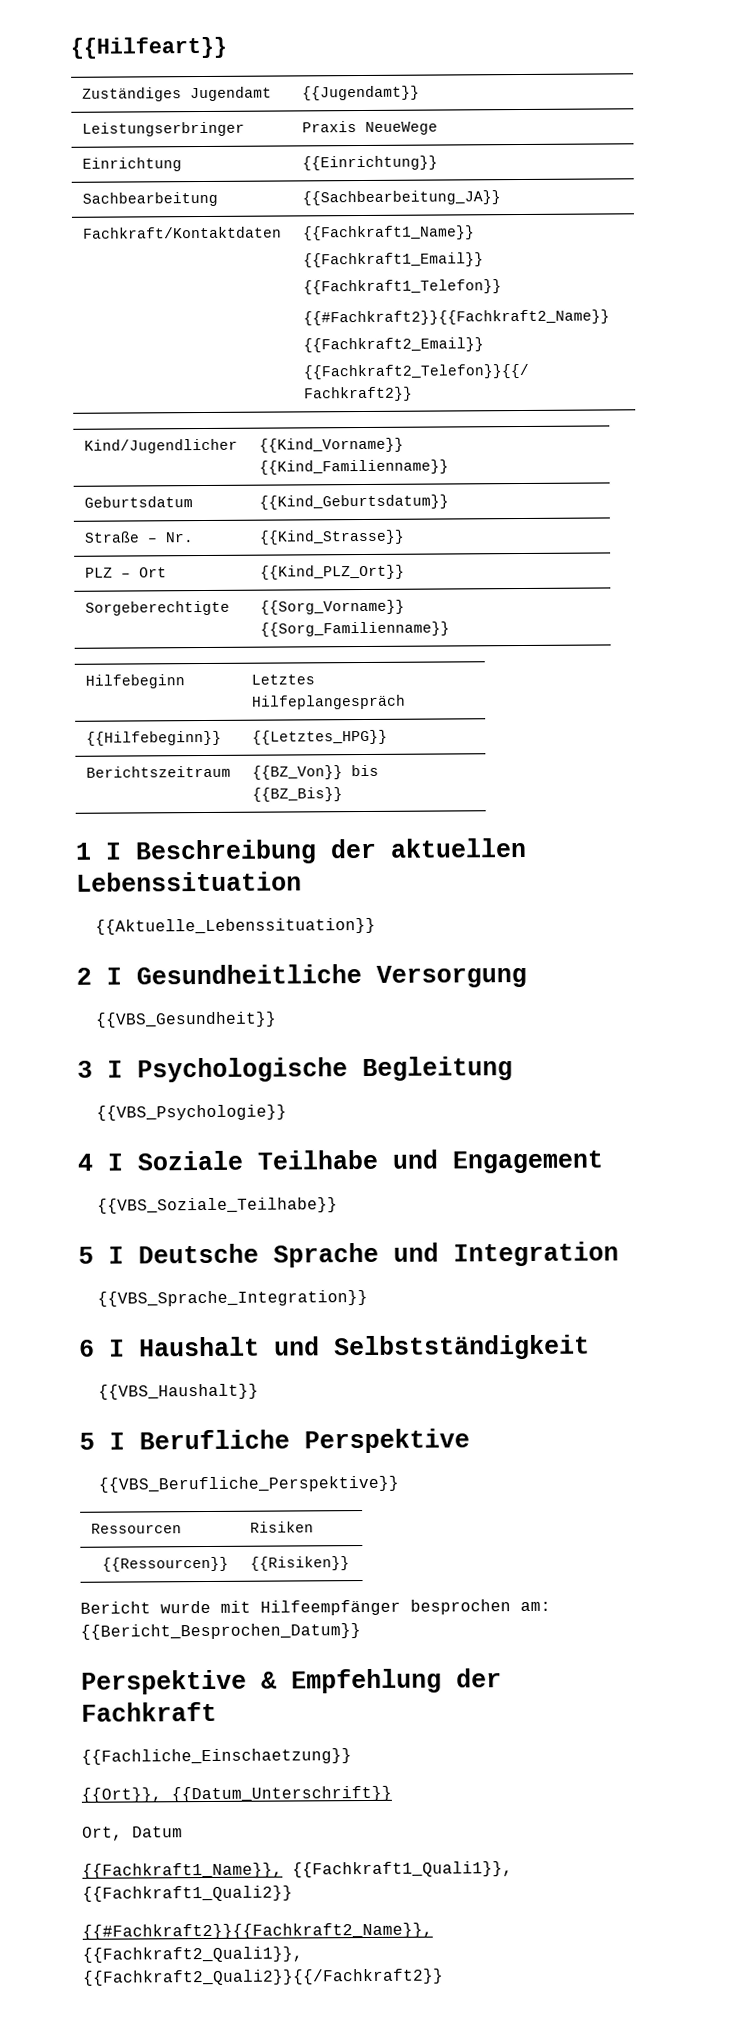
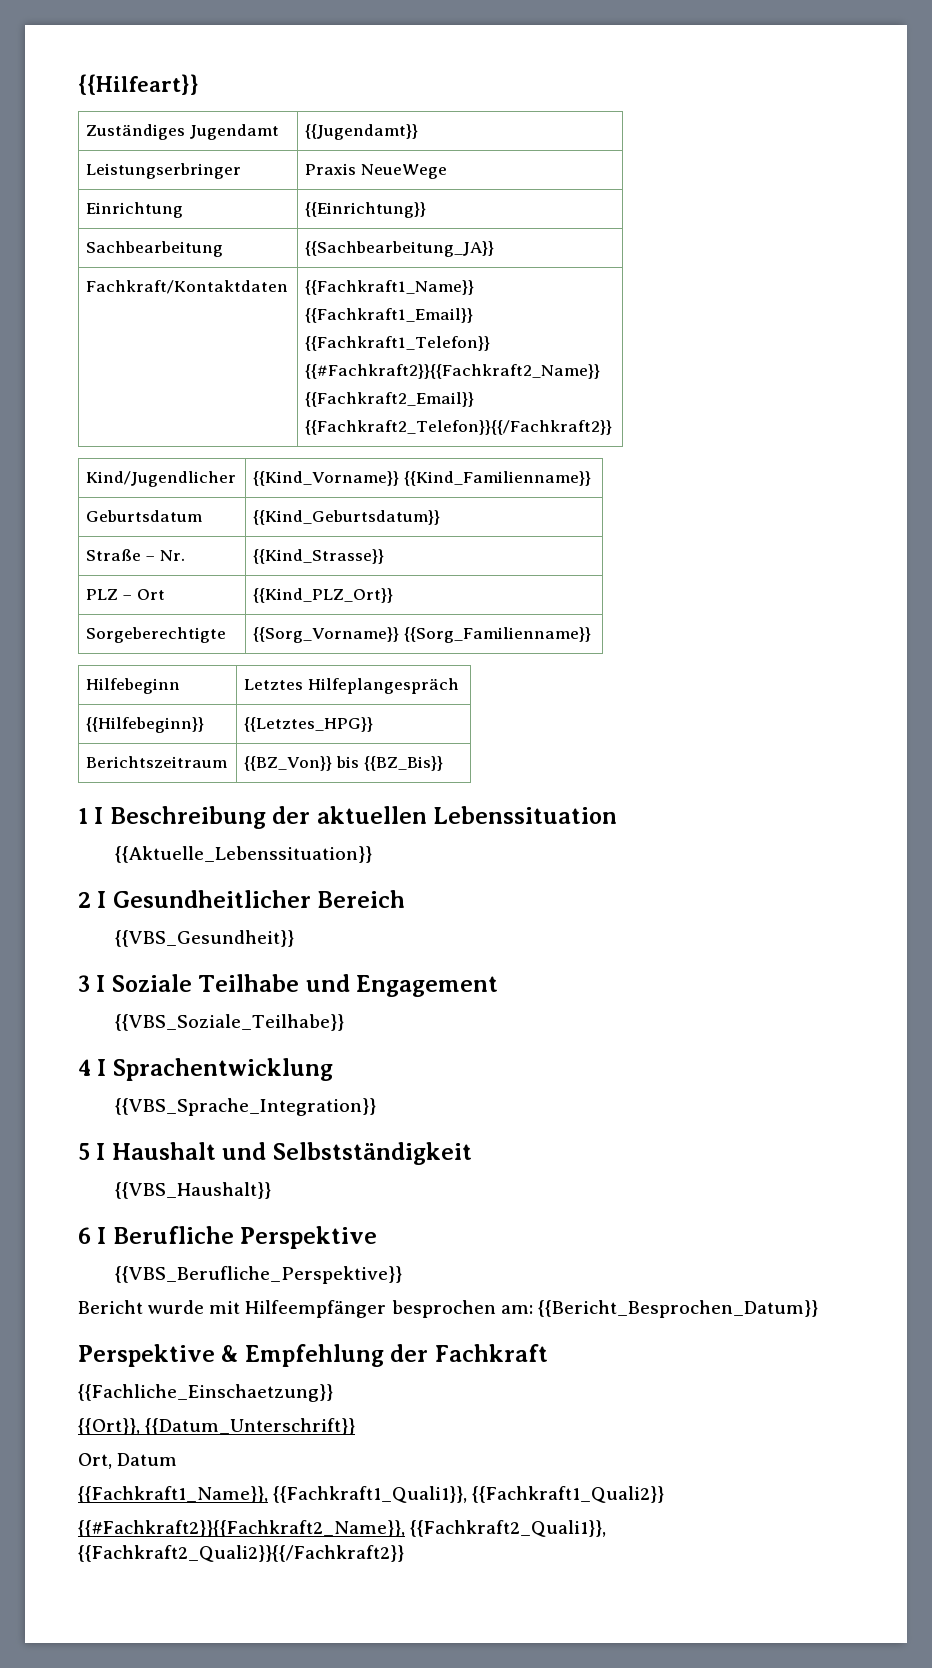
- 2 I Gesundheitliche Versorgung
+ 2 I Gesundheitlicher Bereich
- 3 I Psychologische Begleitung
- {{VBS_Psychologie}}
- 4 I Soziale Teilhabe und Engagement
+ 3 I Soziale Teilhabe und Engagement
- 5 I Deutsche Sprache und Integration
+ 4 I Sprachentwicklung
- 6 I Haushalt und Selbstständigkeit
+ 5 I Haushalt und Selbstständigkeit
- 5 I Berufliche Perspektive
+ 6 I Berufliche Perspektive
- Ressourcen | Risiken
- {{Ressourcen}} | {{Risiken}}

